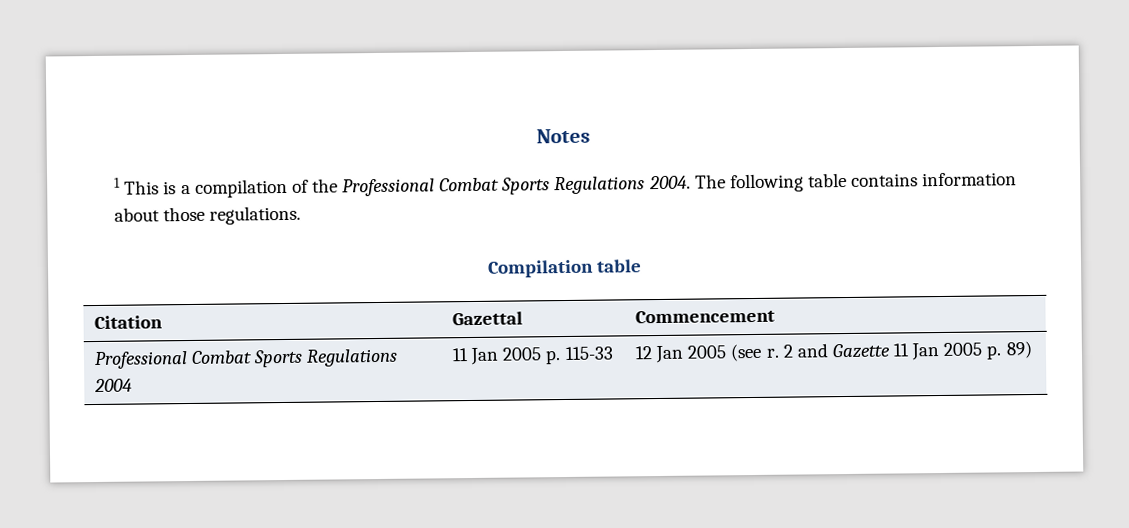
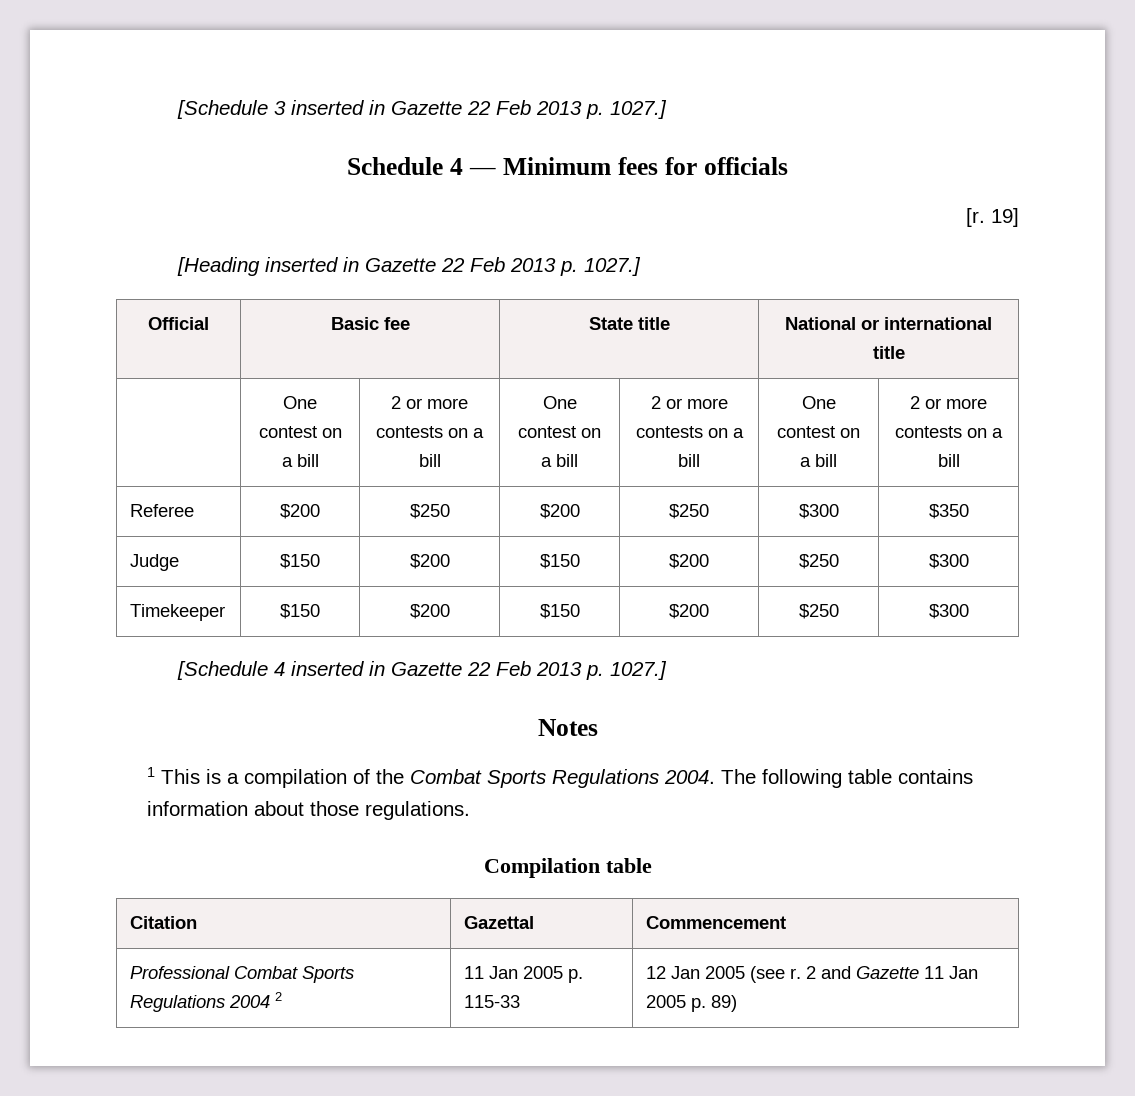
+ [Schedule 3 inserted in Gazette 22 Feb 2013 p. 1027.]
+ Schedule 4 — Minimum fees for officials
+ [r. 19]
+ [Heading inserted in Gazette 22 Feb 2013 p. 1027.]
+ Official | Basic fee | State title | National or international title
+ | One contest on a bill | 2 or more contests on a bill | One contest on a bill | 2 or more contests on a bill | One contest on a bill | 2 or more contests on a bill
+ Referee | $200 | $250 | $200 | $250 | $300 | $350
+ Judge | $150 | $200 | $150 | $200 | $250 | $300
+ Timekeeper | $150 | $200 | $150 | $200 | $250 | $300
+ [Schedule 4 inserted in Gazette 22 Feb 2013 p. 1027.]
- 1 This is a compilation of the Professional Combat Sports Regulations 2004.
+ 1 This is a compilation of the Combat Sports Regulations 2004.
- Professional Combat Sports Regulations 2004 | 11 Jan 2005 p. 115-33 | 12 Jan 2005 (see r. 2 and Gazette 11 Jan 2005 p. 89)
+ Professional Combat Sports Regulations 2004 2 | 11 Jan 2005 p. 115-33 | 12 Jan 2005 (see r. 2 and Gazette 11 Jan 2005 p. 89)

